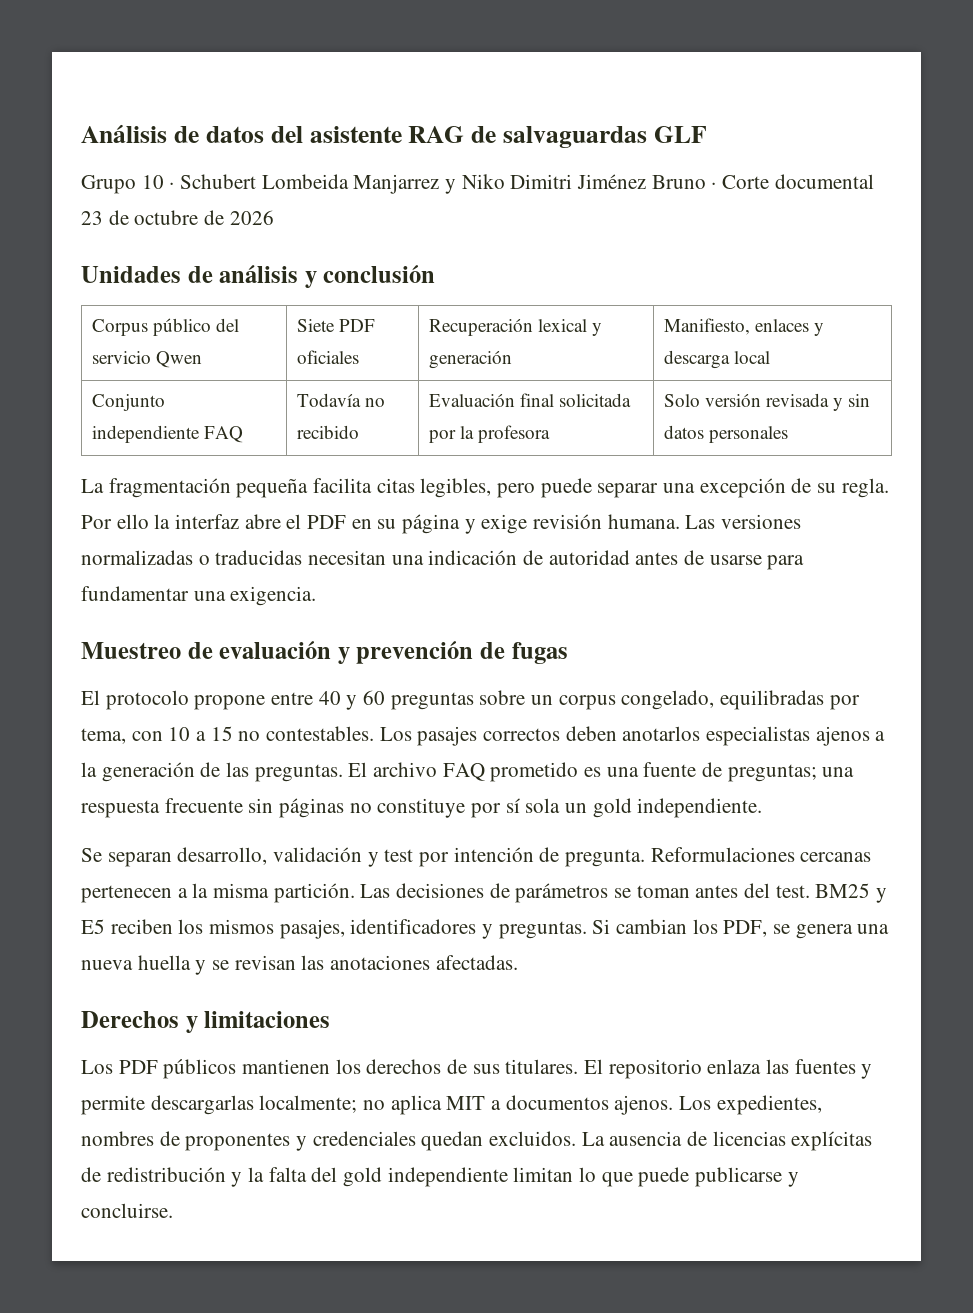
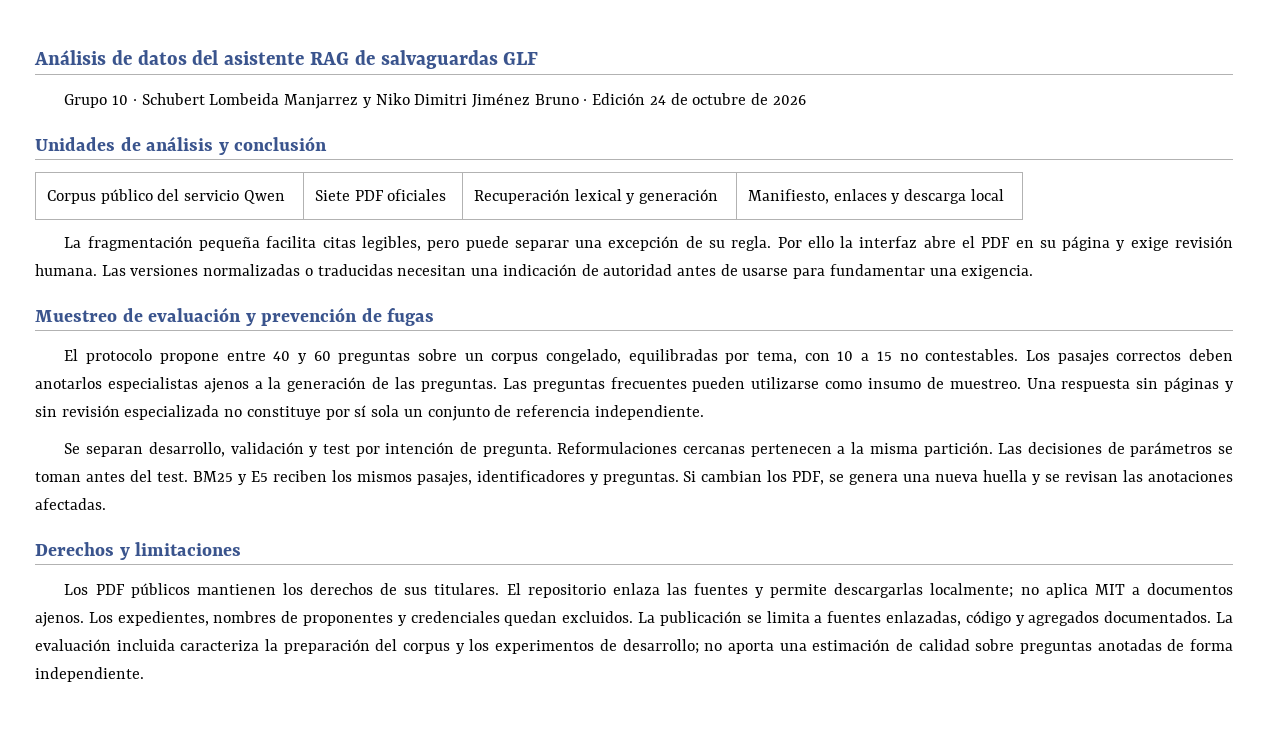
- Grupo 10 · Schubert Lombeida Manjarrez y Niko Dimitri Jiménez Bruno · Corte documental 23 de octubre de 2026
+ Grupo 10 · Schubert Lombeida Manjarrez y Niko Dimitri Jiménez Bruno · Edición 24 de octubre de 2026
- Conjunto independiente FAQ | Todavía no recibido | Evaluación final solicitada por la profesora | Solo versión revisada y sin datos personales
- El archivo FAQ prometido es una fuente de preguntas; una respuesta frecuente sin páginas no constituye por sí sola un gold independiente.
+ Las preguntas frecuentes pueden utilizarse como insumo de muestreo. Una respuesta sin páginas y sin revisión especializada no constituye por sí sola un conjunto de referencia independiente.
- La ausencia de licencias explícitas de redistribución y la falta del gold independiente limitan lo que puede publicarse y concluirse.
+ La publicación se limita a fuentes enlazadas, código y agregados documentados. La evaluación incluida caracteriza la preparación del corpus y los experimentos de desarrollo; no aporta una estimación de calidad sobre preguntas anotadas de forma independiente.

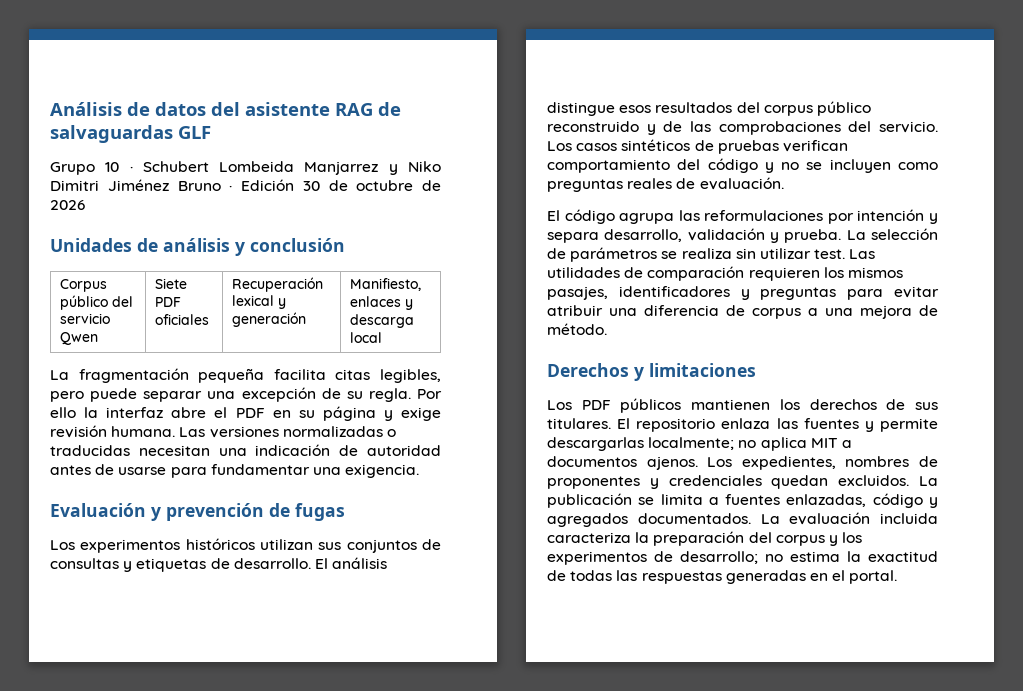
- Grupo 10 · Schubert Lombeida Manjarrez y Niko Dimitri Jiménez Bruno · Edición 24 de octubre de 2026
+ Grupo 10 · Schubert Lombeida Manjarrez y Niko Dimitri Jiménez Bruno · Edición 30 de octubre de 2026
- Muestreo de evaluación y prevención de fugas
+ Evaluación y prevención de fugas
- El protocolo propone entre 40 y 60 preguntas sobre un corpus congelado, equilibradas por tema, con 10 a 15 no contestables. Los pasajes correctos deben anotarlos especialistas ajenos a la generación de las preguntas. Las preguntas frecuentes pueden utilizarse como insumo de muestreo. Una respuesta sin páginas y sin revisión especializada no constituye por sí sola un conjunto de referencia independiente.
- Se separan desarrollo, validación y test por intención de pregunta. Reformulaciones cercanas pertenecen a la misma partición. Las decisiones de parámetros se toman antes del test. BM25 y E5 reciben los mismos pasajes, identificadores y preguntas. Si cambian los PDF, se genera una nueva huella y se revisan las anotaciones afectadas.
+ Los experimentos históricos utilizan sus conjuntos de consultas y etiquetas de desarrollo. El análisis distingue esos resultados del corpus público reconstruido y de las comprobaciones del servicio. Los casos sintéticos de pruebas verifican comportamiento del código y no se incluyen como preguntas reales de evaluación.
+ El código agrupa las reformulaciones por intención y separa desarrollo, validación y prueba. La selección de parámetros se realiza sin utilizar test. Las utilidades de comparación requieren los mismos pasajes, identificadores y preguntas para evitar atribuir una diferencia de corpus a una mejora de método.
- La evaluación incluida caracteriza la preparación del corpus y los experimentos de desarrollo; no aporta una estimación de calidad sobre preguntas anotadas de forma independiente.
+ La evaluación incluida caracteriza la preparación del corpus y los experimentos de desarrollo; no estima la exactitud de todas las respuestas generadas en el portal.

